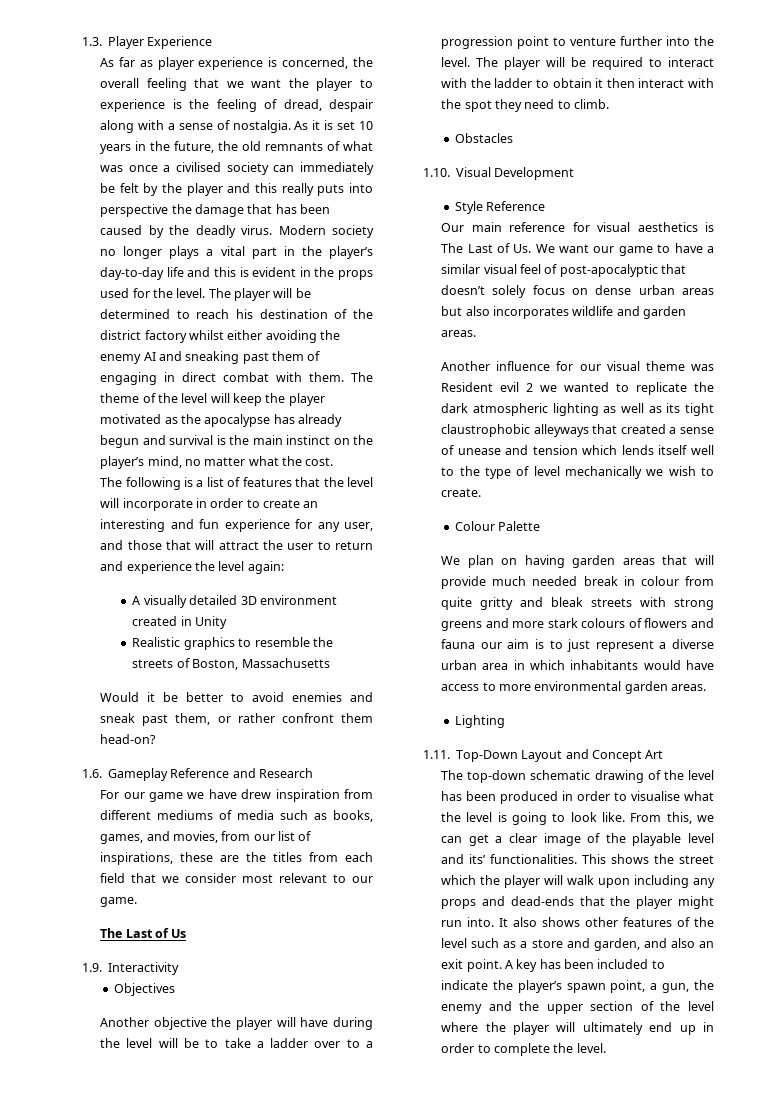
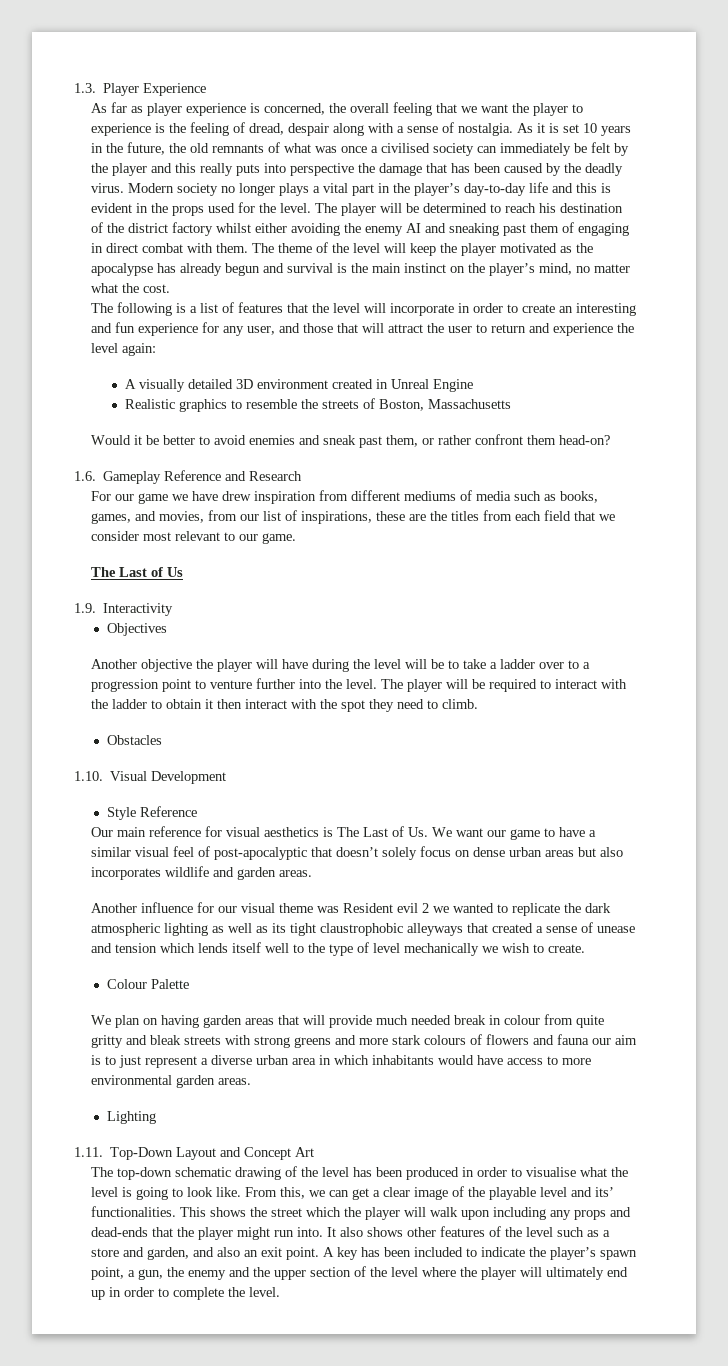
- A visually detailed 3D environment created in Unity
+ A visually detailed 3D environment created in Unreal Engine

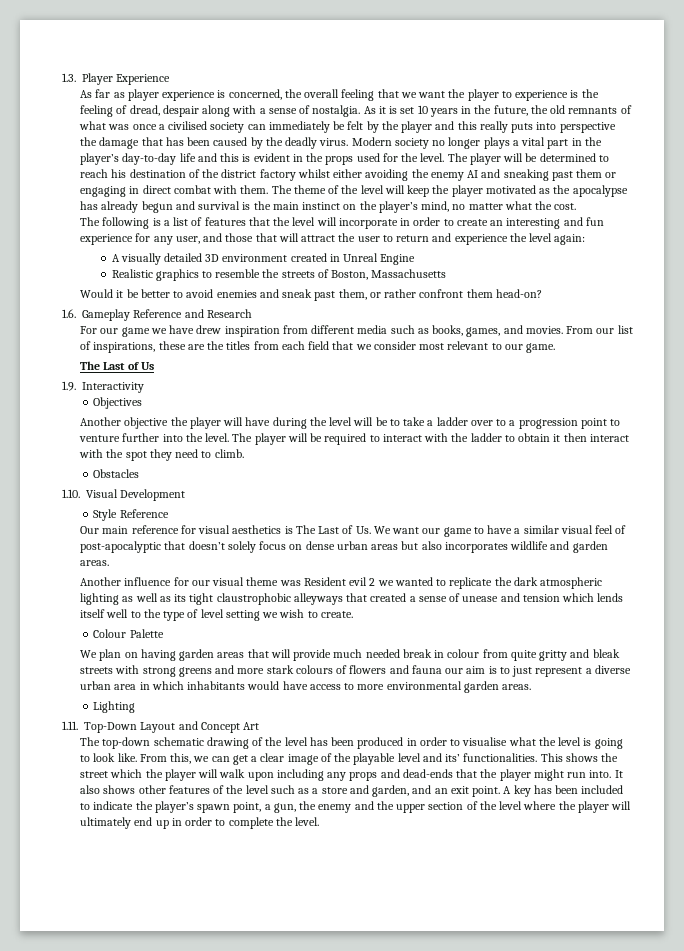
- The player will be determined to reach his destination of the district factory whilst either avoiding the enemy AI and sneaking past them of engaging in direct combat with them.
+ The player will be determined to reach his destination of the district factory whilst either avoiding the enemy AI and sneaking past them or engaging in direct combat with them.
- For our game we have drew inspiration from different mediums of media such as books, games, and movies, from our list of inspirations, these are the titles from each field that we consider most relevant to our game.
+ For our game we have drew inspiration from different media such as books, games, and movies. From our list of inspirations, these are the titles from each field that we consider most relevant to our game.
- Another influence for our visual theme was Resident evil 2 we wanted to replicate the dark atmospheric lighting as well as its tight claustrophobic alleyways that created a sense of unease and tension which lends itself well to the type of level mechanically we wish to create.
+ Another influence for our visual theme was Resident evil 2 we wanted to replicate the dark atmospheric lighting as well as its tight claustrophobic alleyways that created a sense of unease and tension which lends itself well to the type of level setting we wish to create.
- It also shows other features of the level such as a store and garden, and also an exit point.
+ It also shows other features of the level such as a store and garden, and an exit point.

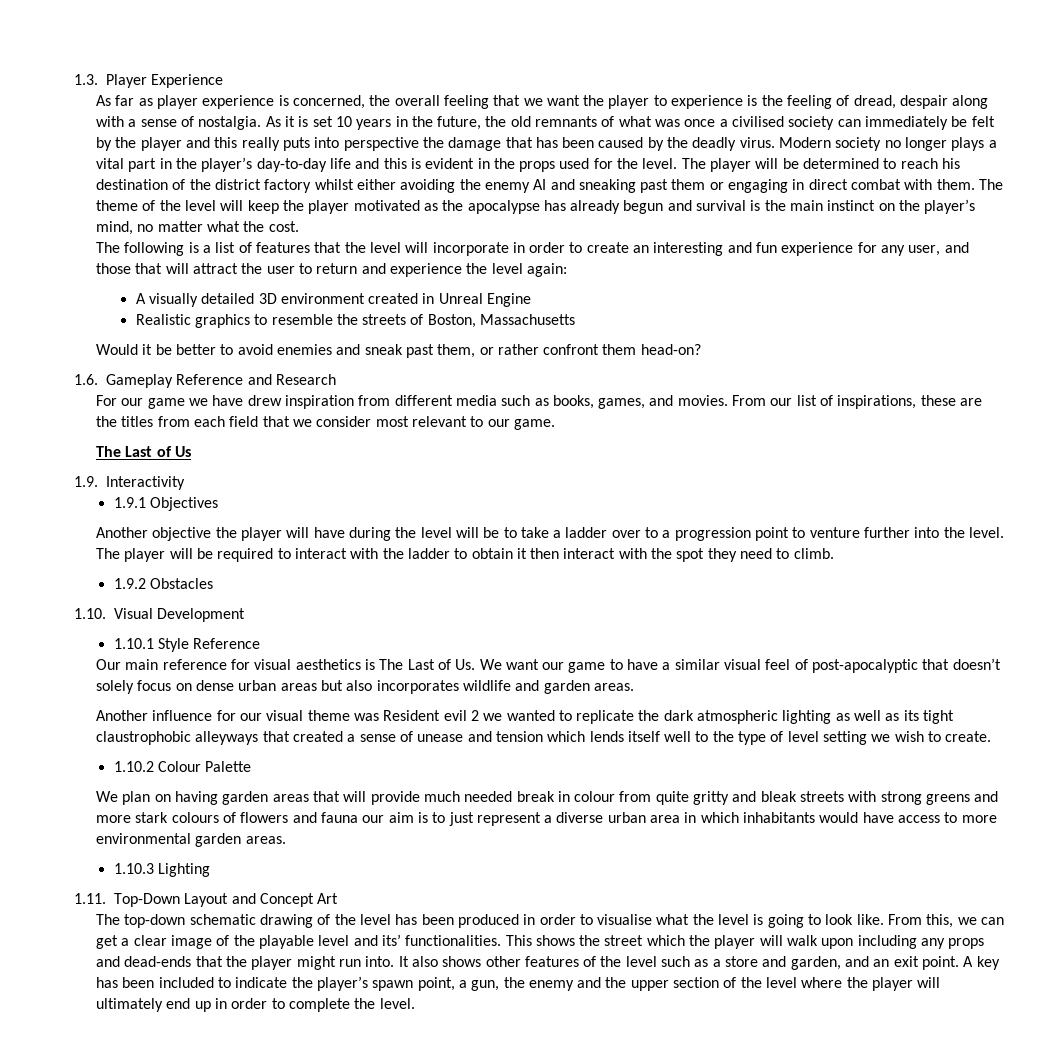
- Objectives
+ 1.9.1 Objectives
- Obstacles
+ 1.9.2 Obstacles
- Style Reference
+ 1.10.1 Style Reference
- Colour Palette
+ 1.10.2 Colour Palette
- Lighting
+ 1.10.3 Lighting

